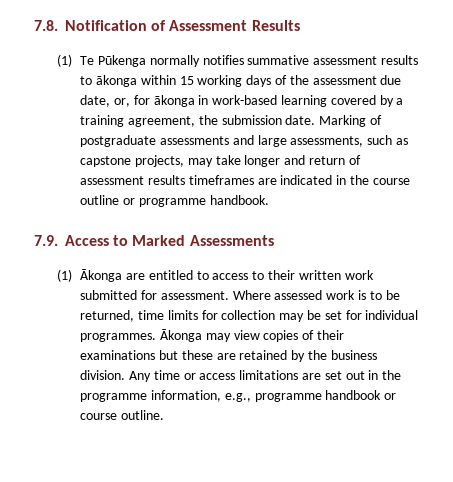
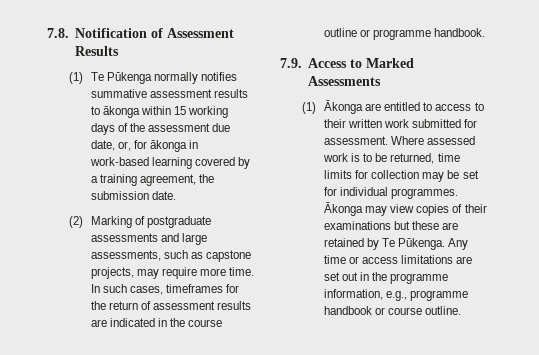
- (1) Te Pūkenga normally notifies summative assessment results to ākonga within 15 working days of the assessment due date, or, for ākonga in work-based learning covered by a training agreement, the submission date. Marking of postgraduate assessments and large assessments, such as capstone projects, may take longer and return of assessment results timeframes are indicated in the course outline or programme handbook.
+ (1) Te Pūkenga normally notifies summative assessment results to ākonga within 15 working days of the assessment due date, or, for ākonga in work-based learning covered by a training agreement, the submission date.
+ (2) Marking of postgraduate assessments and large assessments, such as capstone projects, may require more time. In such cases, timeframes for the return of assessment results are indicated in the course outline or programme handbook.
- Ākonga may view copies of their examinations but these are retained by the business division.
+ Ākonga may view copies of their examinations but these are retained by Te Pūkenga.

